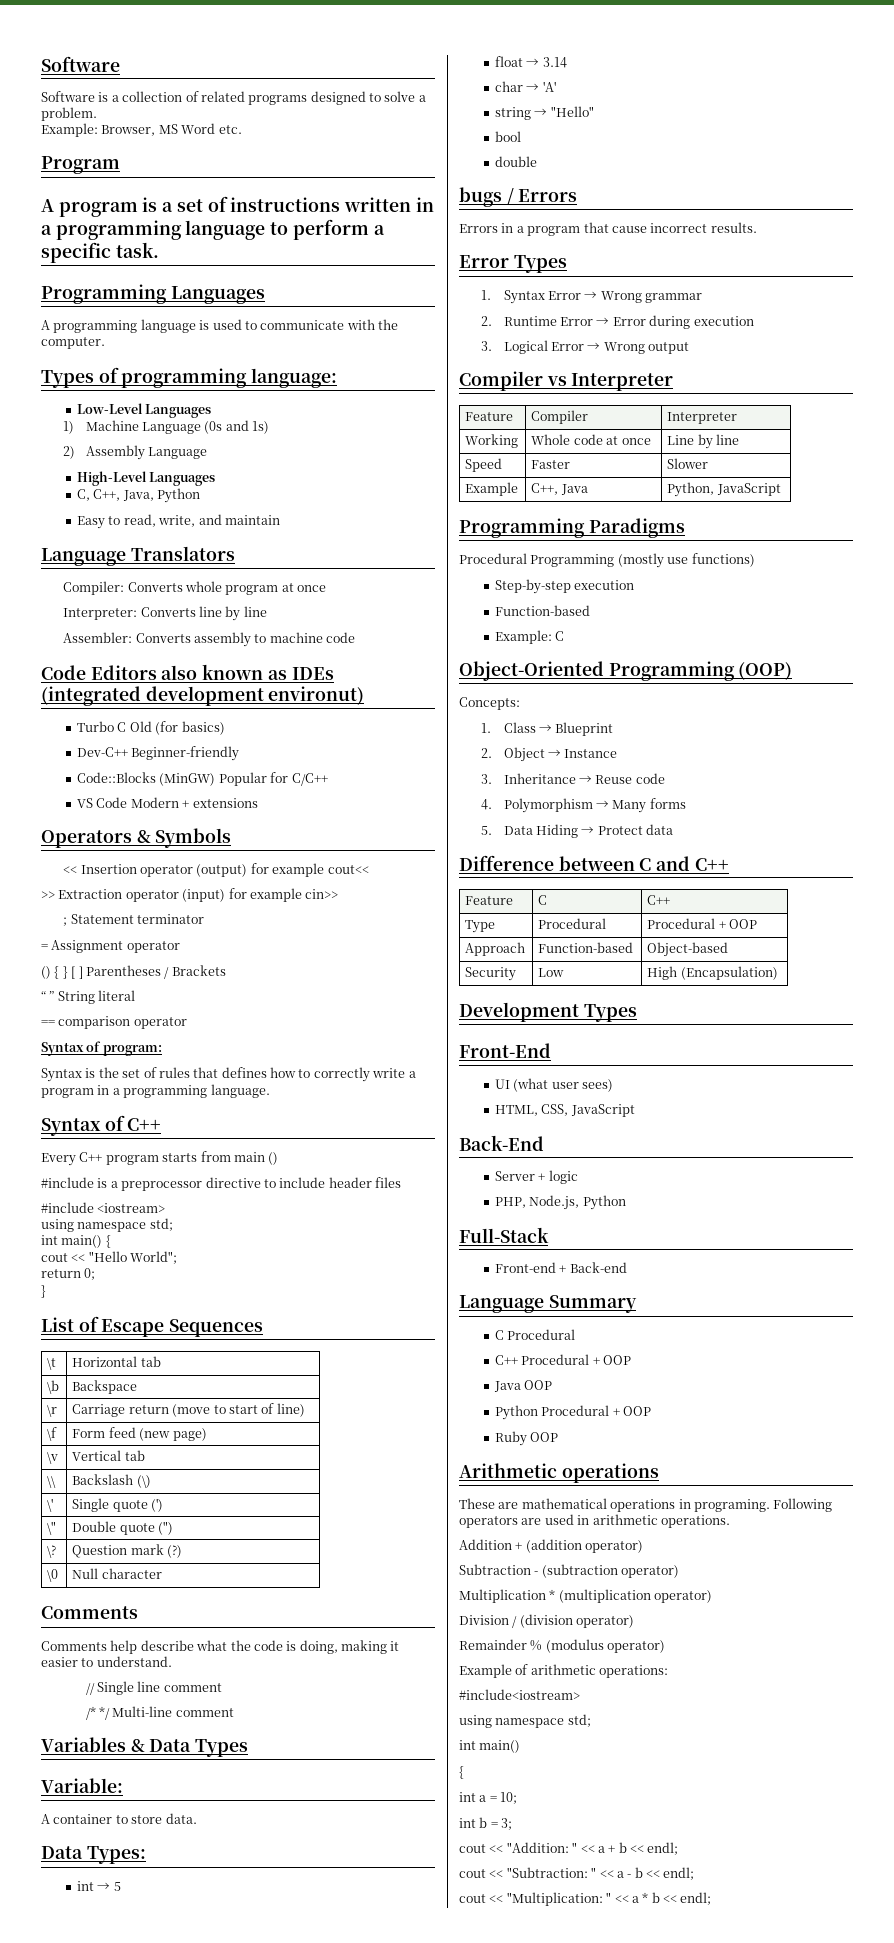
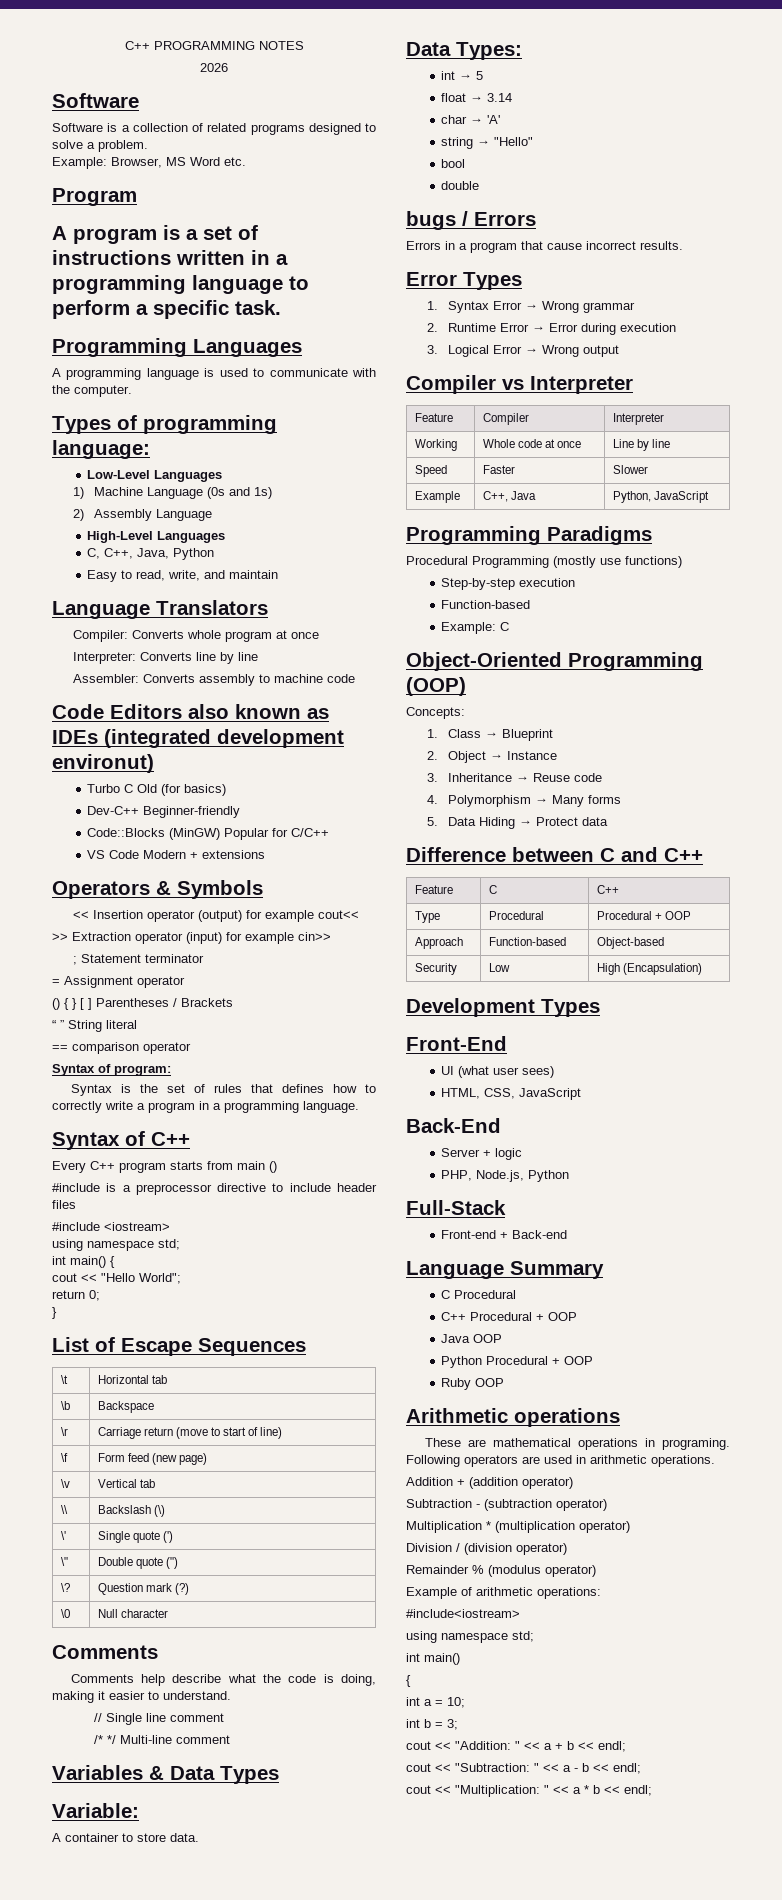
+ C++ PROGRAMMING NOTES
+ 2026

